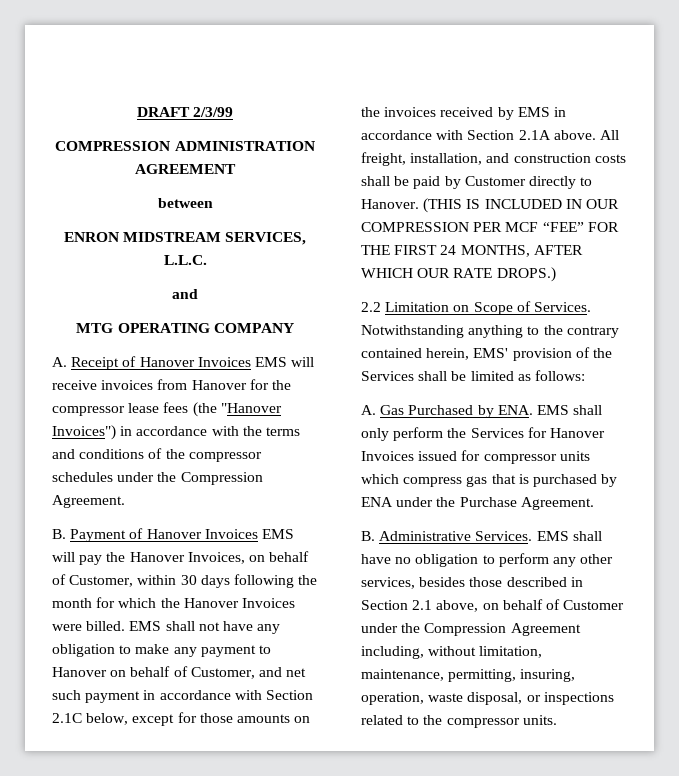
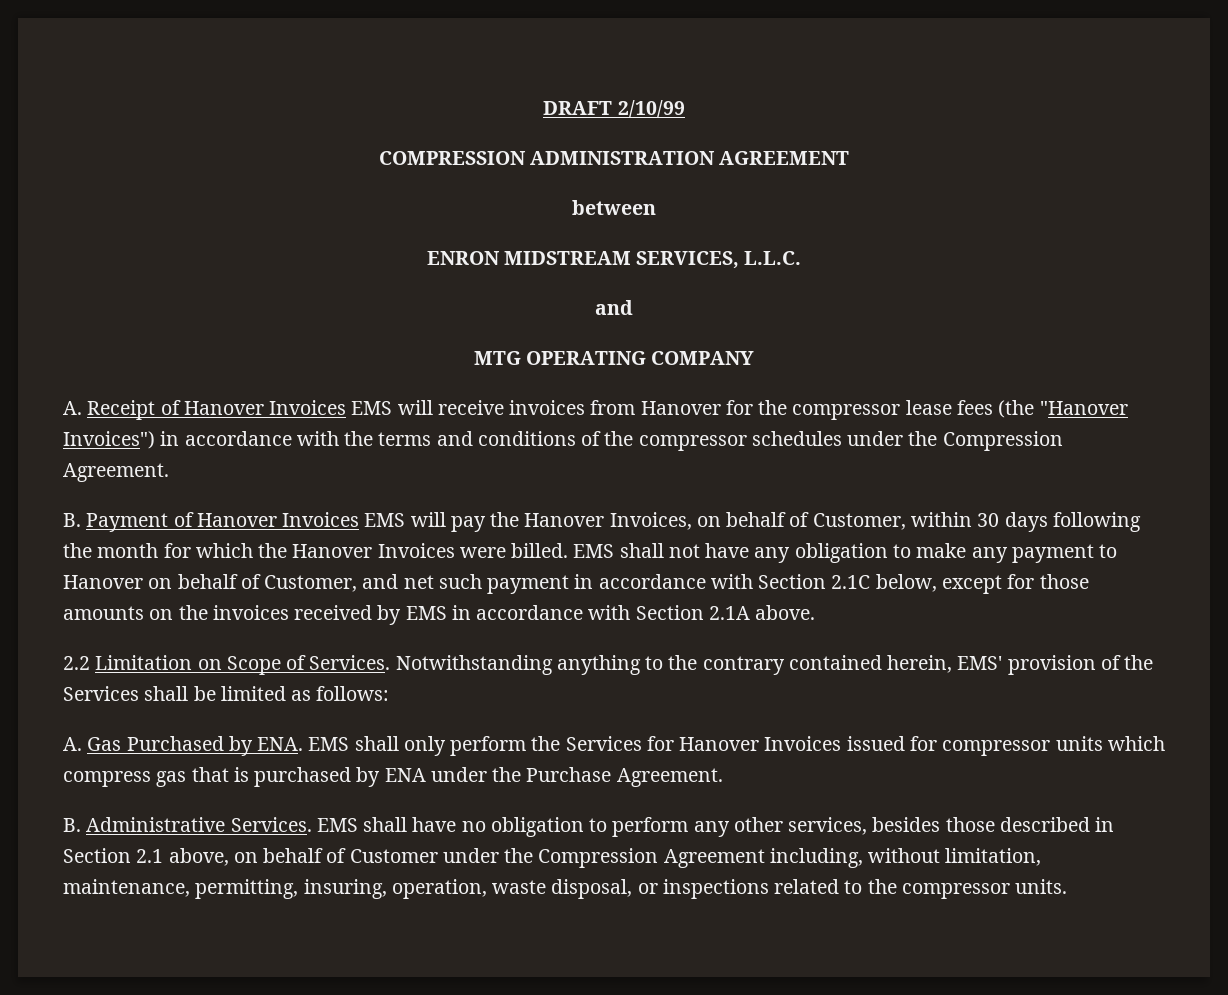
- DRAFT 2/3/99
+ DRAFT 2/10/99
- All freight, installation, and construction costs shall be paid by Customer directly to Hanover. (THIS IS INCLUDED IN OUR COMPRESSION PER MCF “FEE” FOR THE FIRST 24 MONTHS, AFTER WHICH OUR RATE DROPS.)

